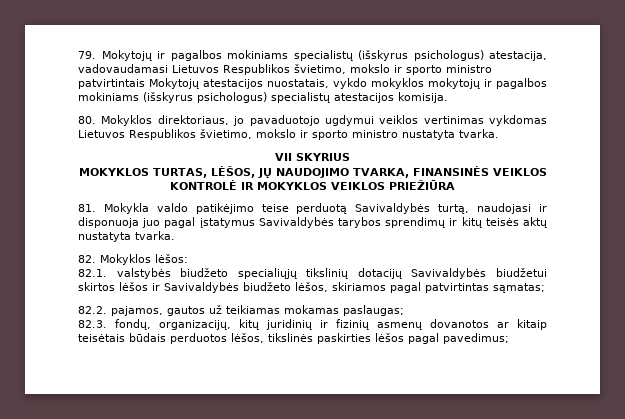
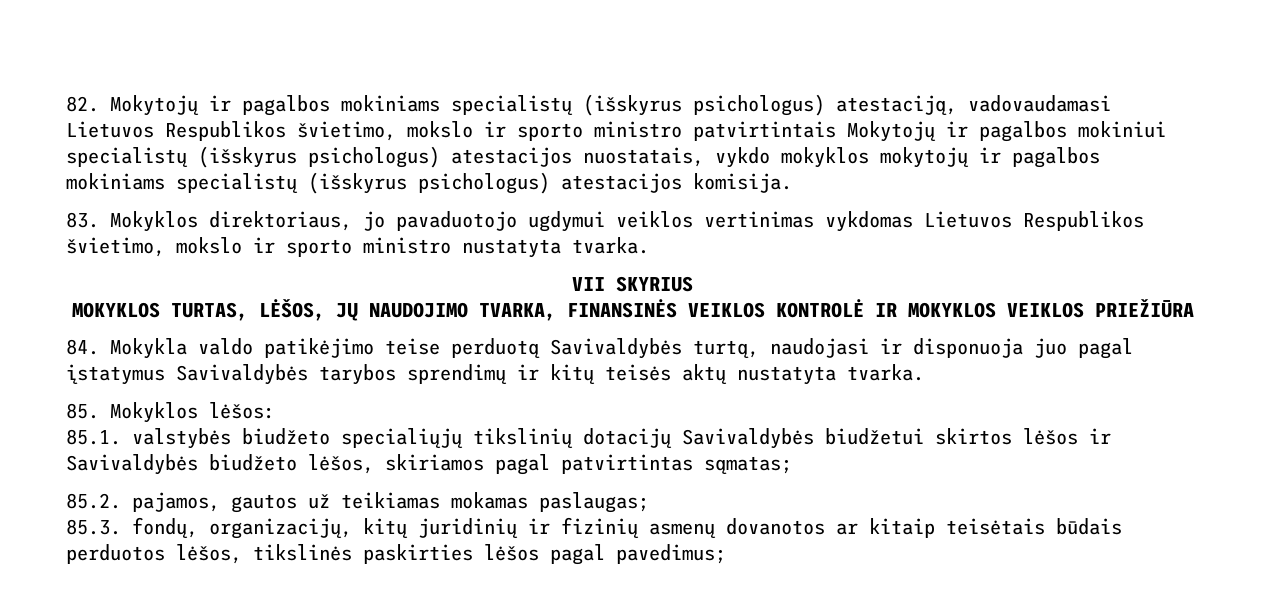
- 79. Mokytojų ir pagalbos mokiniams specialistų (išskyrus psichologus) atestacija, vadovaudamasi Lietuvos Respublikos švietimo, mokslo ir sporto ministro patvirtintais Mokytojų atestacijos nuostatais, vykdo mokyklos mokytojų ir pagalbos mokiniams (išskyrus psichologus) specialistų atestacijos komisija.
+ 82. Mokytojų ir pagalbos mokiniams specialistų (išskyrus psichologus) atestaciją, vadovaudamasi Lietuvos Respublikos švietimo, mokslo ir sporto ministro patvirtintais Mokytojų ir pagalbos mokiniui specialistų (išskyrus psichologus) atestacijos nuostatais, vykdo mokyklos mokytojų ir pagalbos mokiniams specialistų (išskyrus psichologus) atestacijos komisija.
- 80. Mokyklos direktoriaus, jo pavaduotojo ugdymui veiklos vertinimas vykdomas Lietuvos Respublikos švietimo, mokslo ir sporto ministro nustatyta tvarka.
+ 83. Mokyklos direktoriaus, jo pavaduotojo ugdymui veiklos vertinimas vykdomas Lietuvos Respublikos švietimo, mokslo ir sporto ministro nustatyta tvarka.
- 81. Mokykla valdo patikėjimo teise perduotą Savivaldybės turtą, naudojasi ir disponuoja juo pagal įstatymus Savivaldybės tarybos sprendimų ir kitų teisės aktų nustatyta tvarka.
+ 84. Mokykla valdo patikėjimo teise perduotą Savivaldybės turtą, naudojasi ir disponuoja juo pagal įstatymus Savivaldybės tarybos sprendimų ir kitų teisės aktų nustatyta tvarka.
- 82. Mokyklos lėšos:
+ 85. Mokyklos lėšos:
- 82.1. valstybės biudžeto specialiųjų tikslinių dotacijų Savivaldybės biudžetui skirtos lėšos ir Savivaldybės biudžeto lėšos, skiriamos pagal patvirtintas sąmatas;
+ 85.1. valstybės biudžeto specialiųjų tikslinių dotacijų Savivaldybės biudžetui skirtos lėšos ir Savivaldybės biudžeto lėšos, skiriamos pagal patvirtintas sąmatas;
- 82.2. pajamos, gautos už teikiamas mokamas paslaugas;
+ 85.2. pajamos, gautos už teikiamas mokamas paslaugas;
- 82.3. fondų, organizacijų, kitų juridinių ir fizinių asmenų dovanotos ar kitaip teisėtais būdais perduotos lėšos, tikslinės paskirties lėšos pagal pavedimus;
+ 85.3. fondų, organizacijų, kitų juridinių ir fizinių asmenų dovanotos ar kitaip teisėtais būdais perduotos lėšos, tikslinės paskirties lėšos pagal pavedimus;

